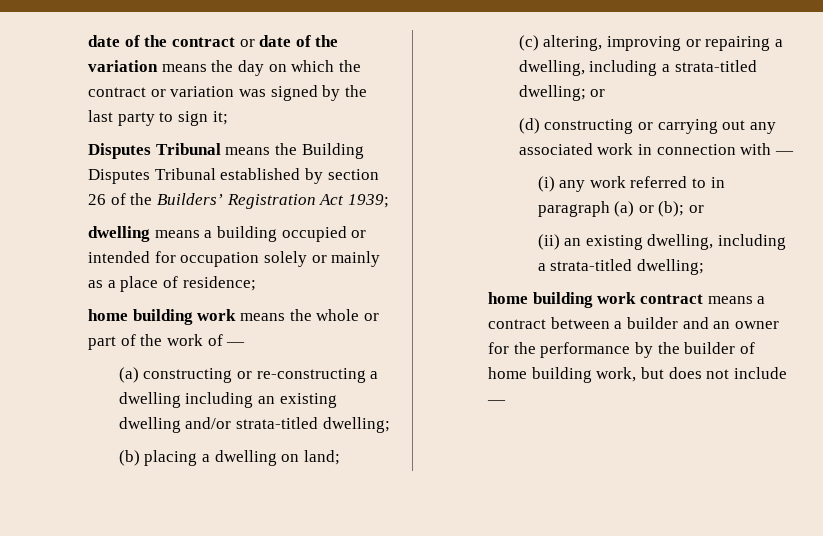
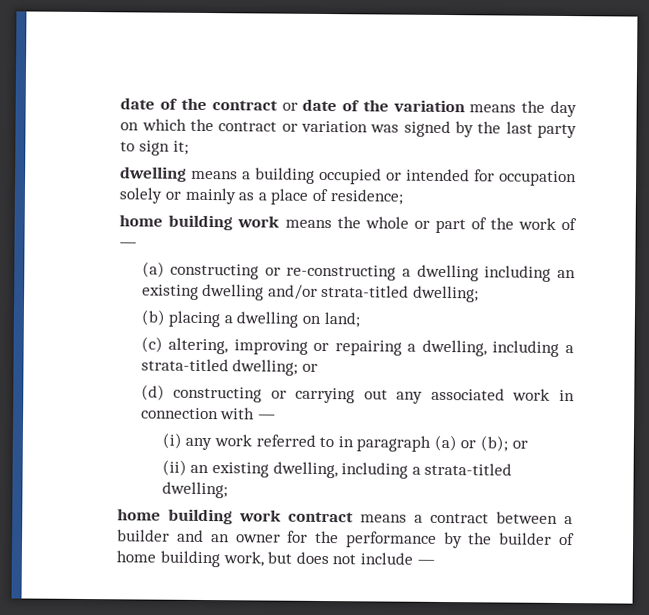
- Disputes Tribunal means the Building Disputes Tribunal established by section 26 of the Builders’ Registration Act 1939;

